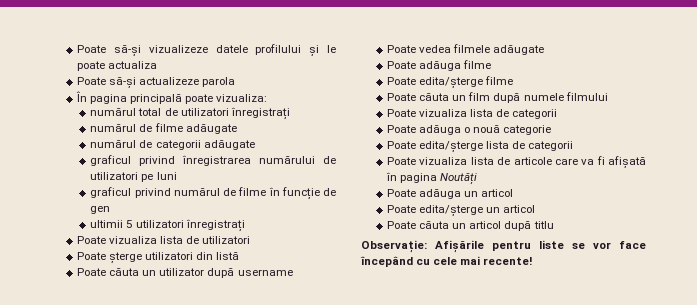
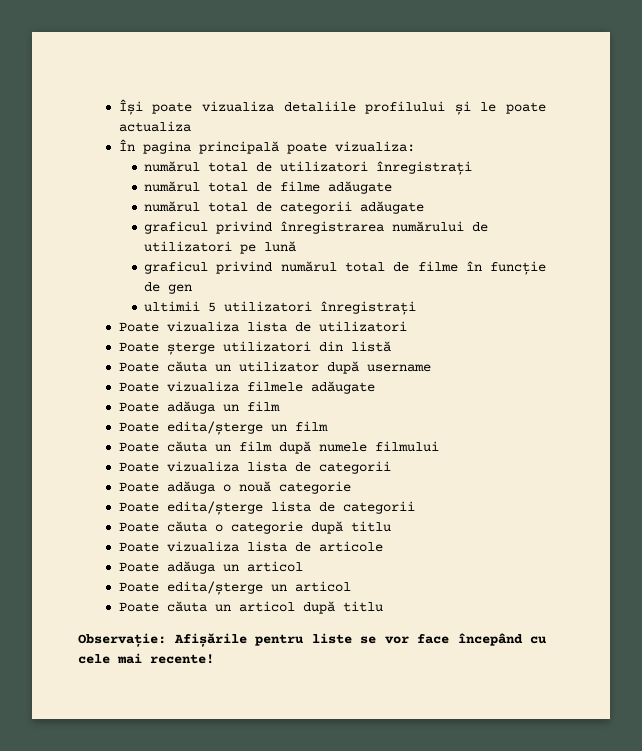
- Poate să-și vizualizeze datele profilului și le poate actualiza
+ Își poate vizualiza detaliile profilului și le poate actualiza
- Poate să-și actualizeze parola
- numărul de filme adăugate
+ numărul total de filme adăugate
- numărul de categorii adăugate
+ numărul total de categorii adăugate
- graficul privind înregistrarea numărului de utilizatori pe luni
+ graficul privind înregistrarea numărului de utilizatori pe lună
- graficul privind numărul de filme în funcție de gen
+ graficul privind numărul total de filme în funcție de gen
- Poate vedea filmele adăugate
+ Poate vizualiza filmele adăugate
- Poate adăuga filme
- Poate edita/șterge filme
+ Poate adăuga un film
+ Poate edita/șterge un film
+ Poate căuta o categorie după titlu
- Poate vizualiza lista de articole care va fi afișată în pagina Noutăți
+ Poate vizualiza lista de articole

